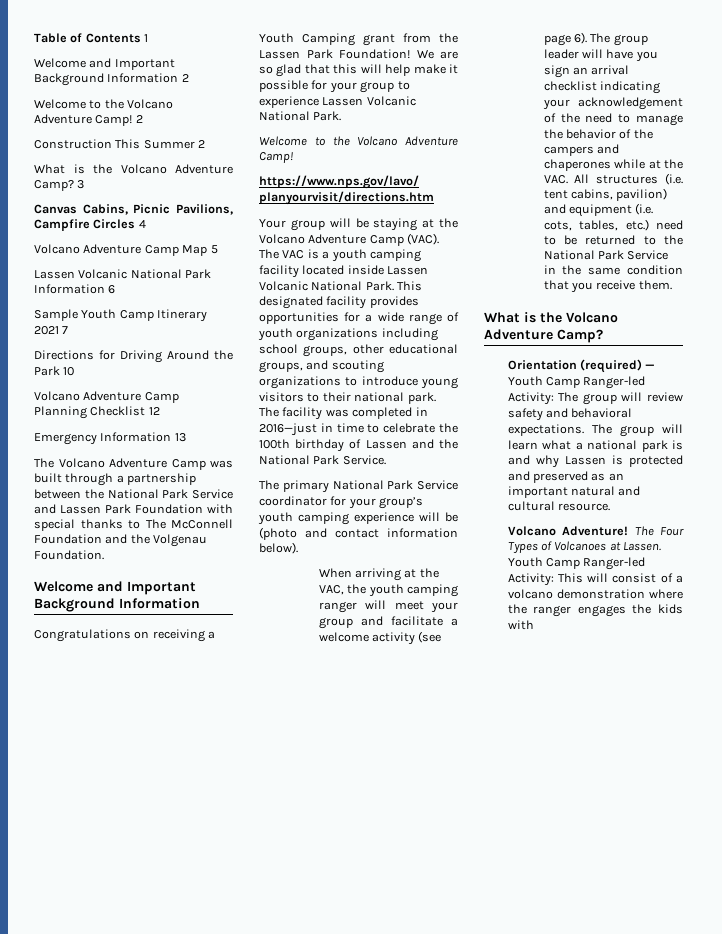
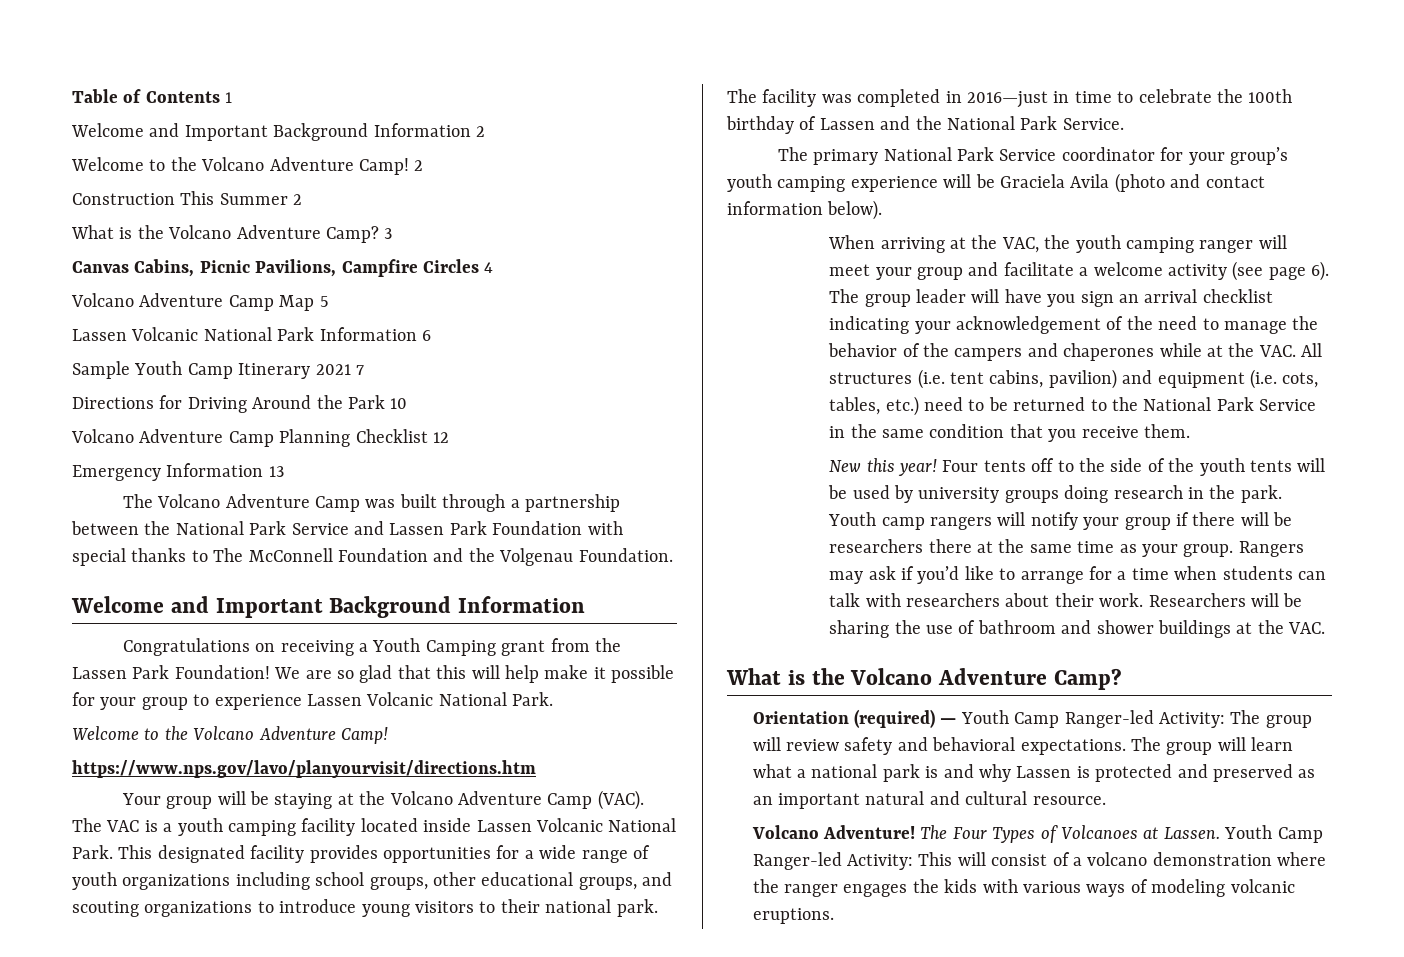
- The primary National Park Service coordinator for your group’s youth camping experience will be (photo and contact information below).
+ The primary National Park Service coordinator for your group’s youth camping experience will be Graciela Avila (photo and contact information below).
+ New this year! Four tents off to the side of the youth tents will be used by university groups doing research in the park. Youth camp rangers will notify your group if there will be researchers there at the same time as your group. Rangers may ask if you’d like to arrange for a time when students can talk with researchers about their work. Researchers will be sharing the use of bathroom and shower buildings at the VAC.
- Youth Camp Ranger-led Activity: This will consist of a volcano demonstration where the ranger engages the kids with
+ Youth Camp Ranger-led Activity: This will consist of a volcano demonstration where the ranger engages the kids with various ways of modeling volcanic eruptions.

